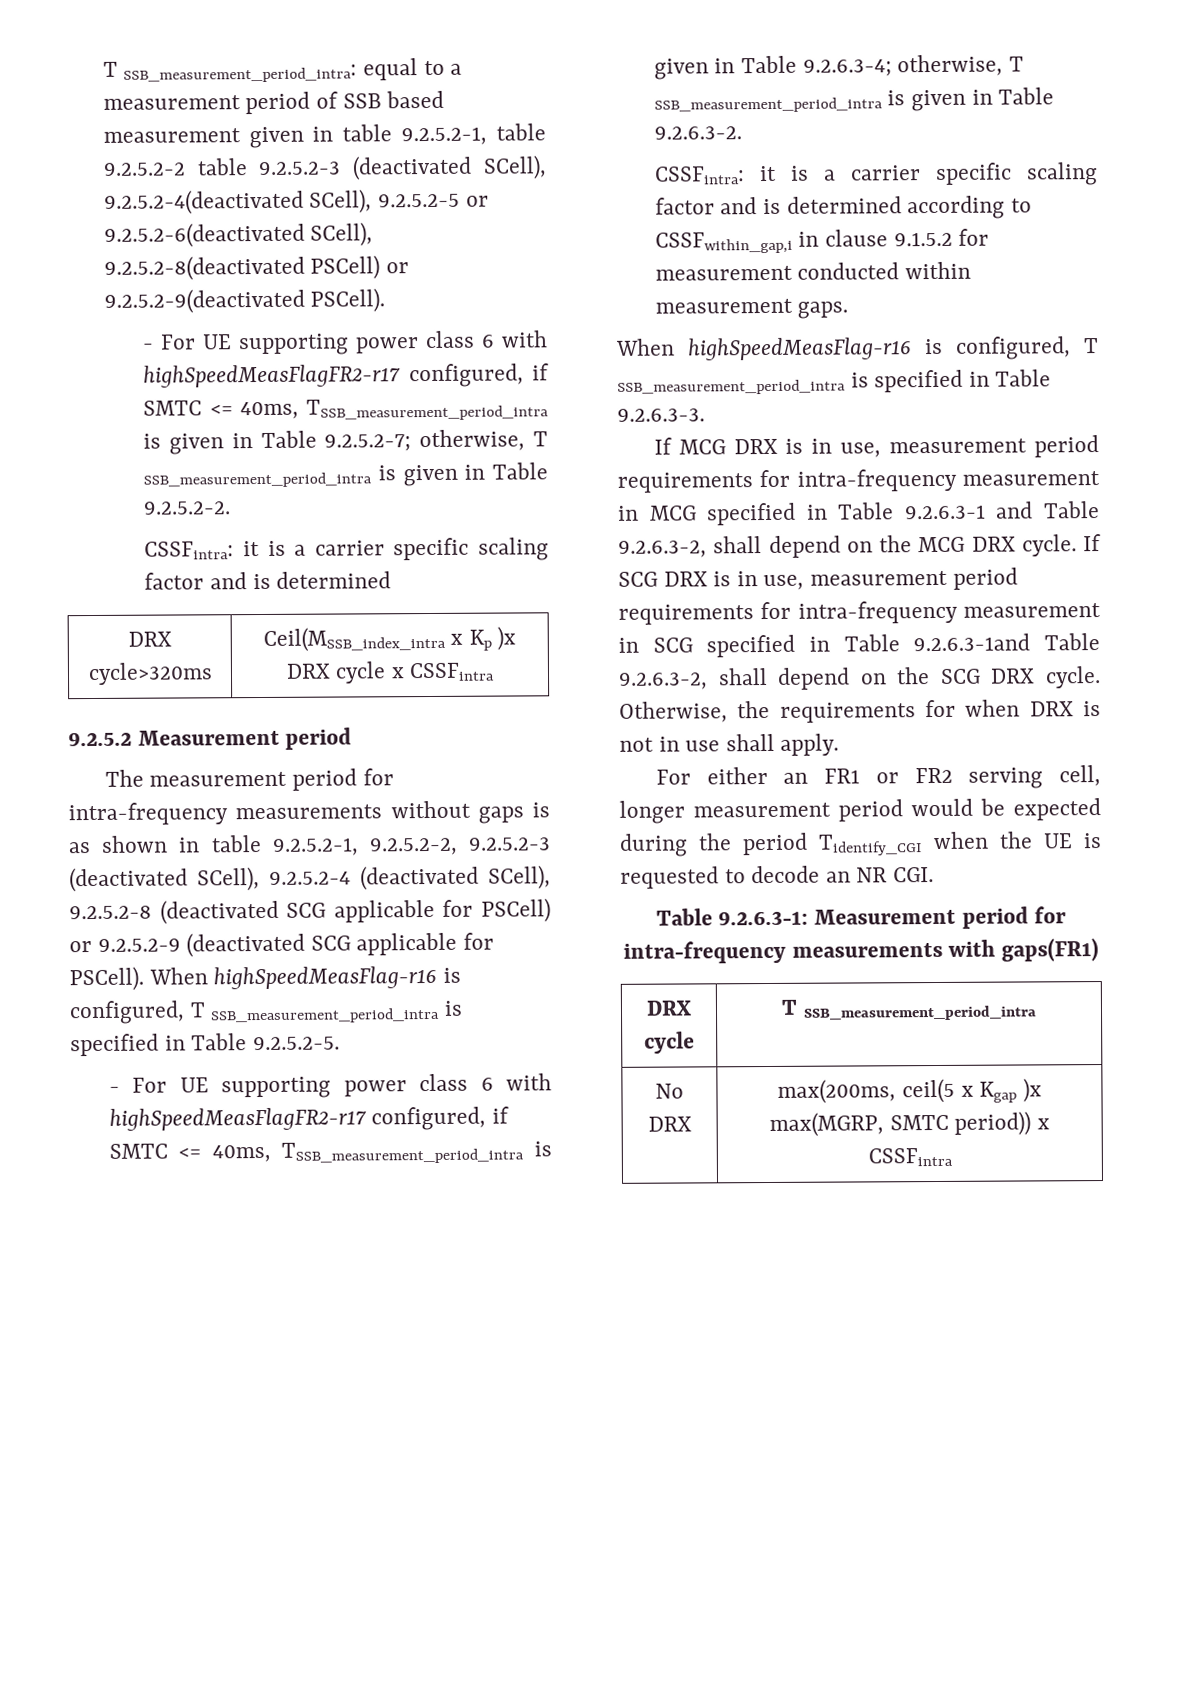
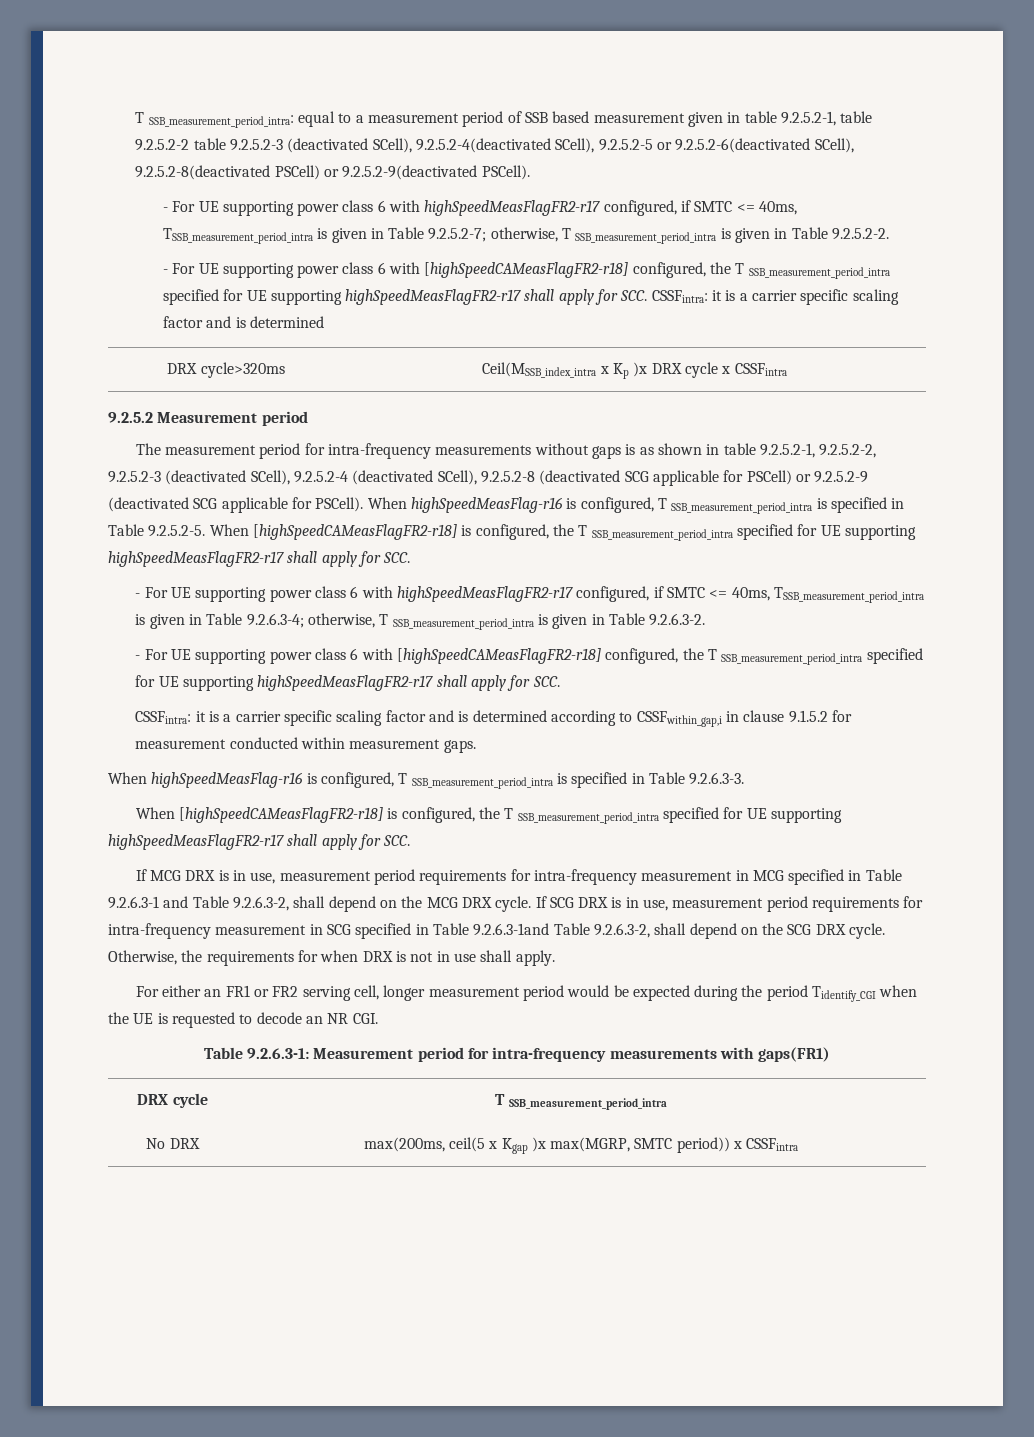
  - For UE supporting power class 6 with highSpeedMeasFlagFR2-r17 configured, if SMTC <= 40ms, TSSB_measurement_period_intra is given in Table 9.2.5.2-7; otherwise, T SSB_measurement_period_intra is given in Table 9.2.5.2-2.
- CSSFintra: it is a carrier specific scaling factor and is determined
+ - For UE supporting power class 6 with [highSpeedCAMeasFlagFR2-r18] configured, the T SSB_measurement_period_intra specified for UE supporting highSpeedMeasFlagFR2-r17 shall apply for SCC. CSSFintra: it is a carrier specific scaling factor and is determined
- When highSpeedMeasFlag-r16 is configured, T SSB_measurement_period_intra is specified in Table 9.2.5.2-5.
+ When highSpeedMeasFlag-r16 is configured, T SSB_measurement_period_intra is specified in Table 9.2.5.2-5. When [highSpeedCAMeasFlagFR2-r18] is configured, the T SSB_measurement_period_intra specified for UE supporting highSpeedMeasFlagFR2-r17 shall apply for SCC.
  - For UE supporting power class 6 with highSpeedMeasFlagFR2-r17 configured, if SMTC <= 40ms, TSSB_measurement_period_intra is given in Table 9.2.6.3-4; otherwise, T SSB_measurement_period_intra is given in Table 9.2.6.3-2.
+ - For UE supporting power class 6 with [highSpeedCAMeasFlagFR2-r18] configured, the T SSB_measurement_period_intra specified for UE supporting highSpeedMeasFlagFR2-r17 shall apply for SCC.
  When highSpeedMeasFlag-r16 is configured, T SSB_measurement_period_intra is specified in Table 9.2.6.3-3.
+ When [highSpeedCAMeasFlagFR2-r18] is configured, the T SSB_measurement_period_intra specified for UE supporting highSpeedMeasFlagFR2-r17 shall apply for SCC.

